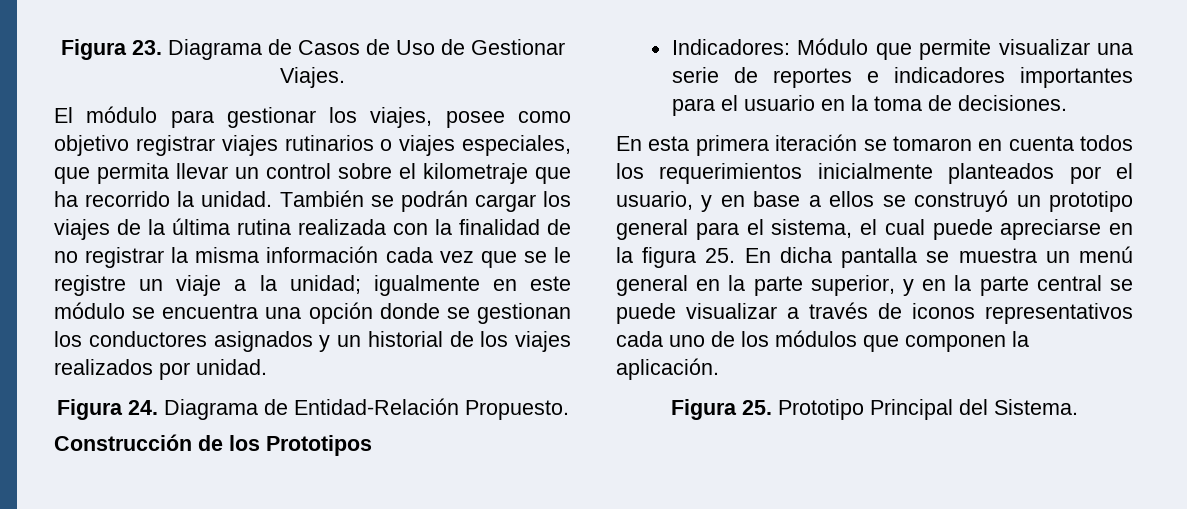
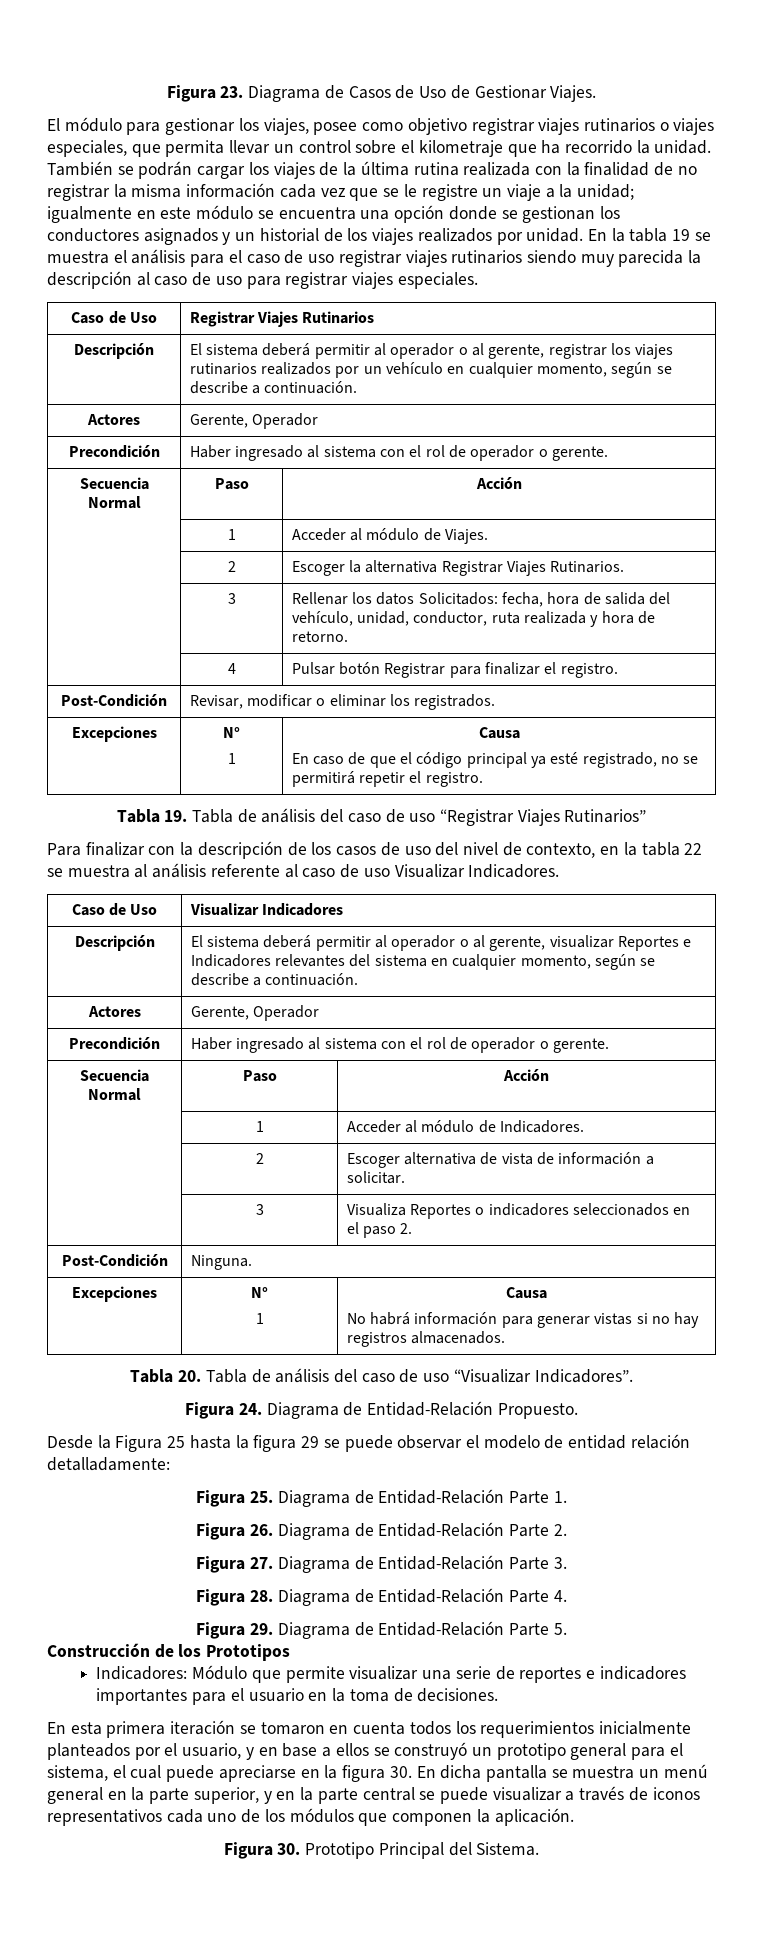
+ En la tabla 19 se muestra el análisis para el caso de uso registrar viajes rutinarios siendo muy parecida la descripción al caso de uso para registrar viajes especiales.
+ Caso de Uso | Registrar Viajes Rutinarios
+ Descripción | El sistema deberá permitir al operador o al gerente, registrar los viajes rutinarios realizados por un vehículo en cualquier momento, según se describe a continuación.
+ Actores | Gerente, Operador
+ Precondición | Haber ingresado al sistema con el rol de operador o gerente.
+ Secuencia Normal | Paso | Acción
+ | 1 | Acceder al módulo de Viajes.
+ | 2 | Escoger la alternativa Registrar Viajes Rutinarios.
+ | 3 | Rellenar los datos Solicitados: fecha, hora de salida del vehículo, unidad, conductor, ruta realizada y hora de retorno.
+ | 4 | Pulsar botón Registrar para finalizar el registro.
+ Post-Condición | Revisar, modificar o eliminar los registrados.
+ Excepciones | N°
+ 1 | Causa
+ En caso de que el código principal ya esté registrado, no se permitirá repetir el registro.
+ Tabla 19. Tabla de análisis del caso de uso “Registrar Viajes Rutinarios”
+ Para finalizar con la descripción de los casos de uso del nivel de contexto, en la tabla 22 se muestra al análisis referente al caso de uso Visualizar Indicadores.
+ Caso de Uso | Visualizar Indicadores
+ Descripción | El sistema deberá permitir al operador o al gerente, visualizar Reportes e Indicadores relevantes del sistema en cualquier momento, según se describe a continuación.
+ Actores | Gerente, Operador
+ Precondición | Haber ingresado al sistema con el rol de operador o gerente.
+ Secuencia Normal | Paso | Acción
+ | 1 | Acceder al módulo de Indicadores.
+ | 2 | Escoger alternativa de vista de información a solicitar.
+ | 3 | Visualiza Reportes o indicadores seleccionados en el paso 2.
+ Post-Condición | Ninguna.
+ Excepciones | N°
+ 1 | Causa
+ No habrá información para generar vistas si no hay registros almacenados.
+ Tabla 20. Tabla de análisis del caso de uso “Visualizar Indicadores”.
+ Desde la Figura 25 hasta la figura 29 se puede observar el modelo de entidad relación detalladamente:
+ Figura 25. Diagrama de Entidad-Relación Parte 1.
+ Figura 26. Diagrama de Entidad-Relación Parte 2.
+ Figura 27. Diagrama de Entidad-Relación Parte 3.
+ Figura 28. Diagrama de Entidad-Relación Parte 4.
+ Figura 29. Diagrama de Entidad-Relación Parte 5.
- En esta primera iteración se tomaron en cuenta todos los requerimientos inicialmente planteados por el usuario, y en base a ellos se construyó un prototipo general para el sistema, el cual puede apreciarse en la figura 25. En dicha pantalla se muestra un menú general en la parte superior, y en la parte central se puede visualizar a través de iconos representativos cada uno de los módulos que componen la aplicación.
+ En esta primera iteración se tomaron en cuenta todos los requerimientos inicialmente planteados por el usuario, y en base a ellos se construyó un prototipo general para el sistema, el cual puede apreciarse en la figura 30. En dicha pantalla se muestra un menú general en la parte superior, y en la parte central se puede visualizar a través de iconos representativos cada uno de los módulos que componen la aplicación.
- Figura 25. Prototipo Principal del Sistema.
+ Figura 30. Prototipo Principal del Sistema.

